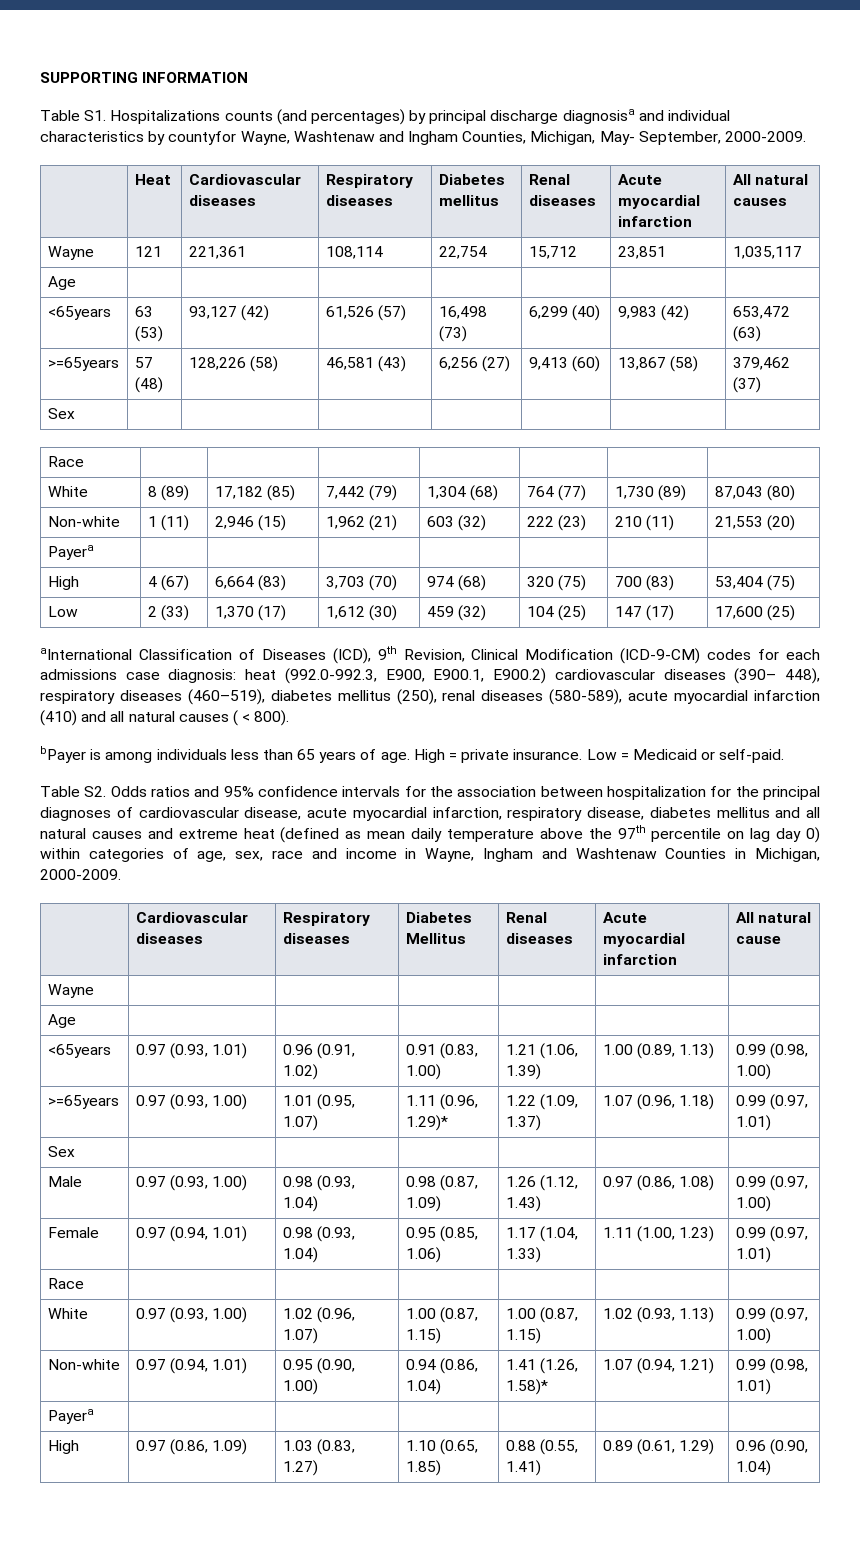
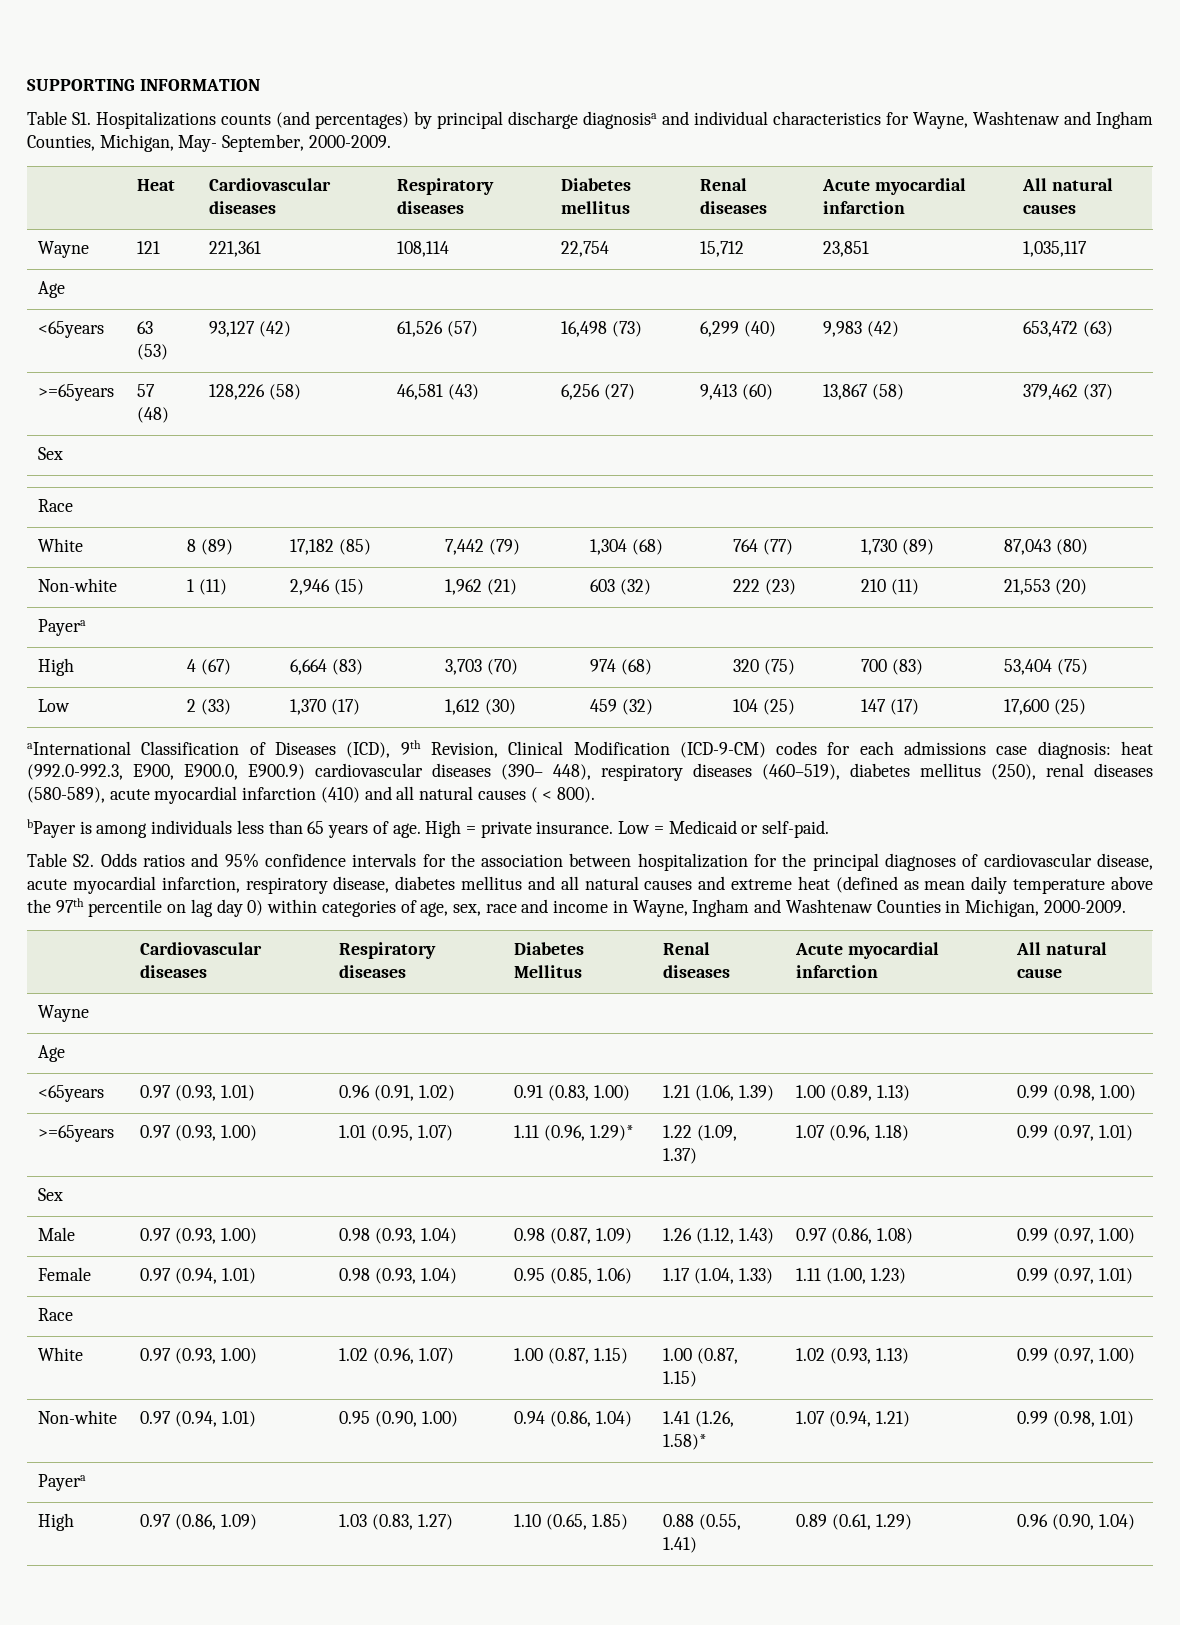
- Table S1. Hospitalizations counts (and percentages) by principal discharge diagnosisa and individual characteristics by countyfor Wayne, Washtenaw and Ingham Counties, Michigan, May- September, 2000-2009.
+ Table S1. Hospitalizations counts (and percentages) by principal discharge diagnosisa and individual characteristics for Wayne, Washtenaw and Ingham Counties, Michigan, May- September, 2000-2009.
- aInternational Classification of Diseases (ICD), 9th Revision, Clinical Modification (ICD-9-CM) codes for each admissions case diagnosis: heat (992.0-992.3, E900, E900.1, E900.2) cardiovascular diseases (390– 448), respiratory diseases (460–519), diabetes mellitus (250), renal diseases (580-589), acute myocardial infarction (410) and all natural causes ( < 800).
+ aInternational Classification of Diseases (ICD), 9th Revision, Clinical Modification (ICD-9-CM) codes for each admissions case diagnosis: heat (992.0-992.3, E900, E900.0, E900.9) cardiovascular diseases (390– 448), respiratory diseases (460–519), diabetes mellitus (250), renal diseases (580-589), acute myocardial infarction (410) and all natural causes ( < 800).

